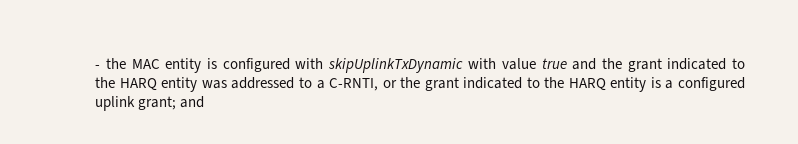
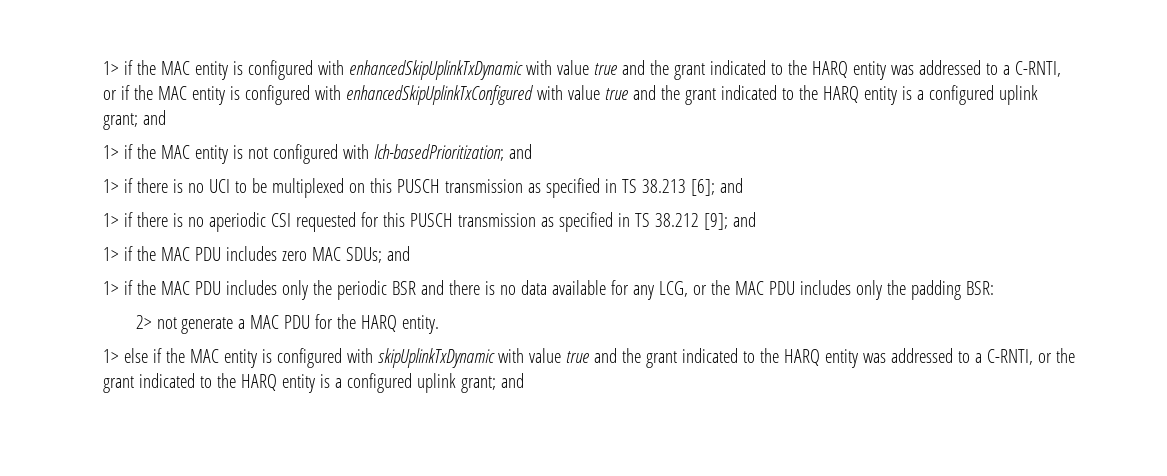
- - the MAC entity is configured with skipUplinkTxDynamic with value true and the grant indicated to the HARQ entity was addressed to a C-RNTI, or the grant indicated to the HARQ entity is a configured uplink grant; and
+ 1> if the MAC entity is configured with enhancedSkipUplinkTxDynamic with value true and the grant indicated to the HARQ entity was addressed to a C-RNTI, or if the MAC entity is configured with enhancedSkipUplinkTxConfigured with value true and the grant indicated to the HARQ entity is a configured uplink grant; and
+ 1> if the MAC entity is not configured with lch-basedPrioritization; and
+ 1> if there is no UCI to be multiplexed on this PUSCH transmission as specified in TS 38.213 [6]; and
+ 1> if there is no aperiodic CSI requested for this PUSCH transmission as specified in TS 38.212 [9]; and
+ 1> if the MAC PDU includes zero MAC SDUs; and
+ 1> if the MAC PDU includes only the periodic BSR and there is no data available for any LCG, or the MAC PDU includes only the padding BSR:
+ 2> not generate a MAC PDU for the HARQ entity.
+ 1> else if the MAC entity is configured with skipUplinkTxDynamic with value true and the grant indicated to the HARQ entity was addressed to a C-RNTI, or the grant indicated to the HARQ entity is a configured uplink grant; and

